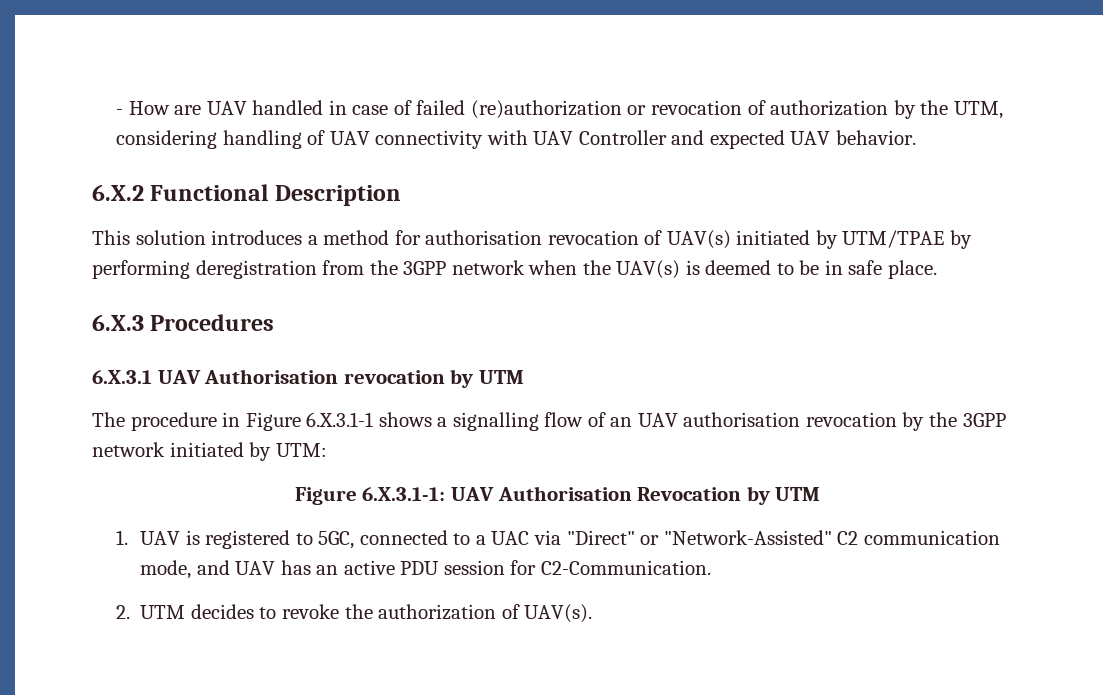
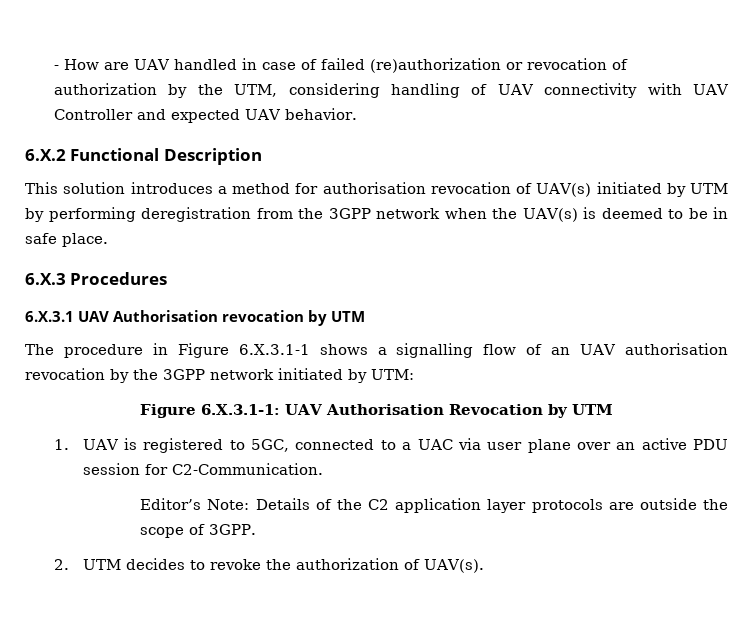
- This solution introduces a method for authorisation revocation of UAV(s) initiated by UTM/TPAE by performing deregistration from the 3GPP network when the UAV(s) is deemed to be in safe place.
+ This solution introduces a method for authorisation revocation of UAV(s) initiated by UTM by performing deregistration from the 3GPP network when the UAV(s) is deemed to be in safe place.
- 1. UAV is registered to 5GC, connected to a UAC via "Direct" or "Network-Assisted" C2 communication mode, and UAV has an active PDU session for C2-Communication.
+ 1. UAV is registered to 5GC, connected to a UAC via user plane over an active PDU session for C2-Communication.
+ Editor’s Note: Details of the C2 application layer protocols are outside the scope of 3GPP.

